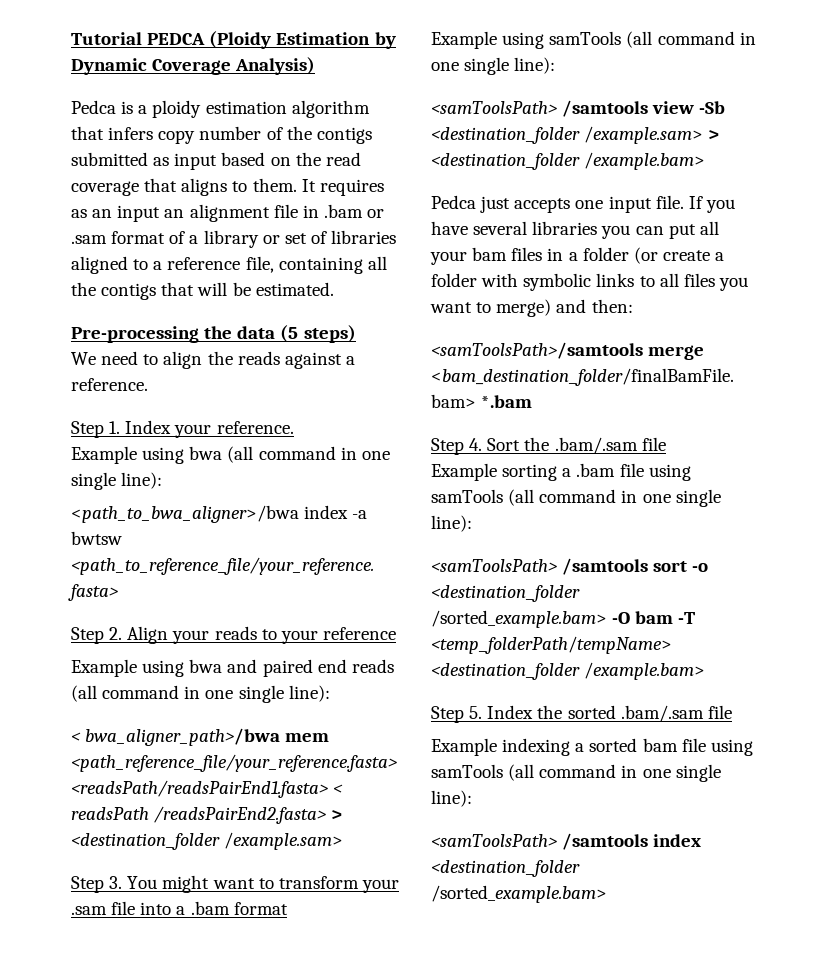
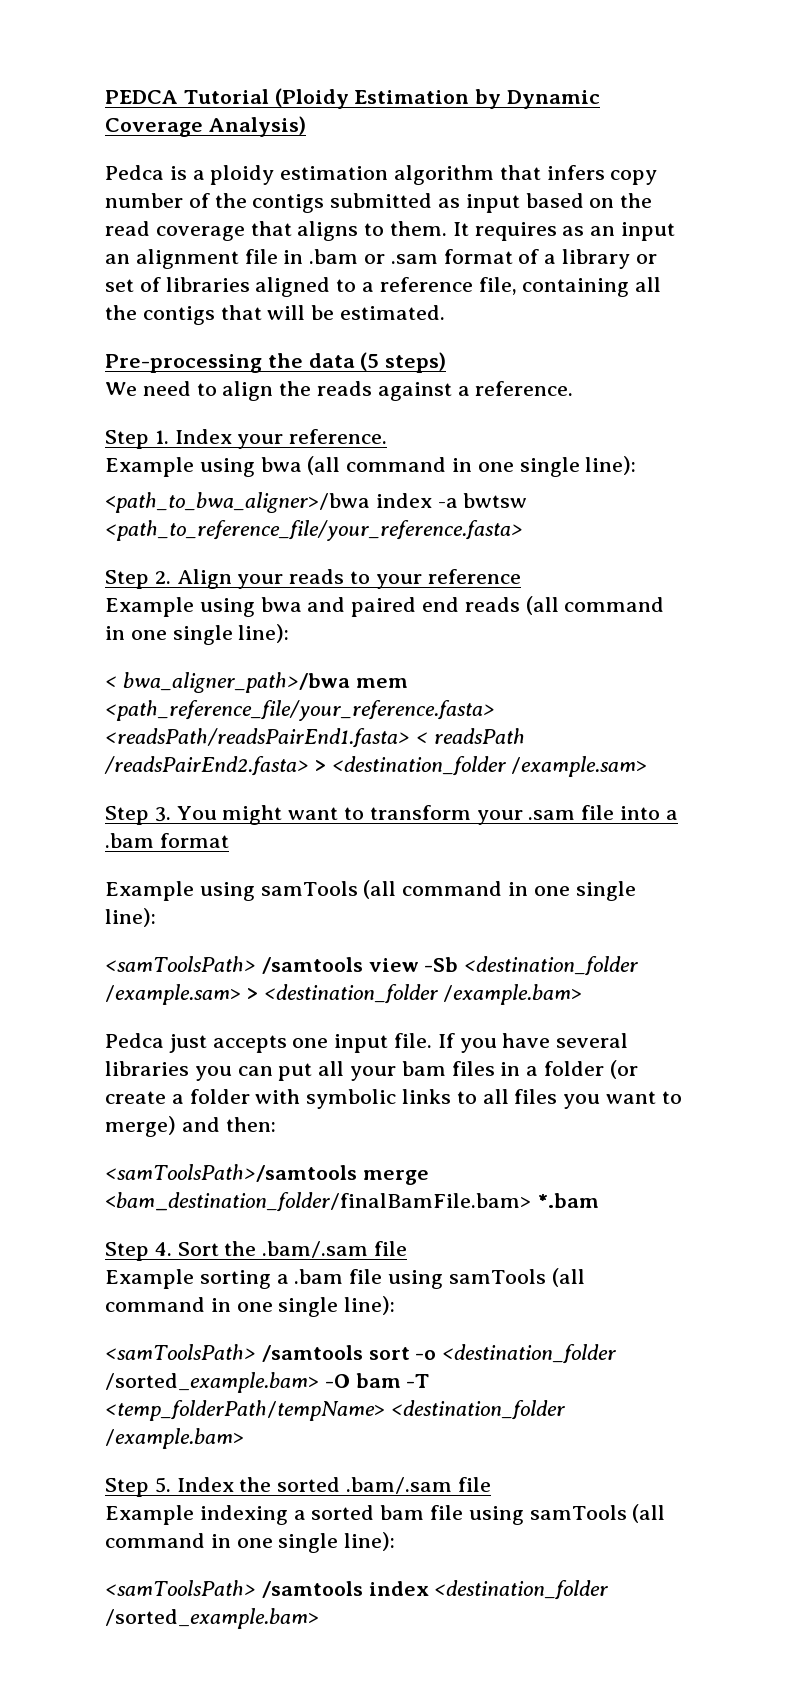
- Tutorial PEDCA (Ploidy Estimation by Dynamic Coverage Analysis)
+ PEDCA Tutorial (Ploidy Estimation by Dynamic Coverage Analysis)

